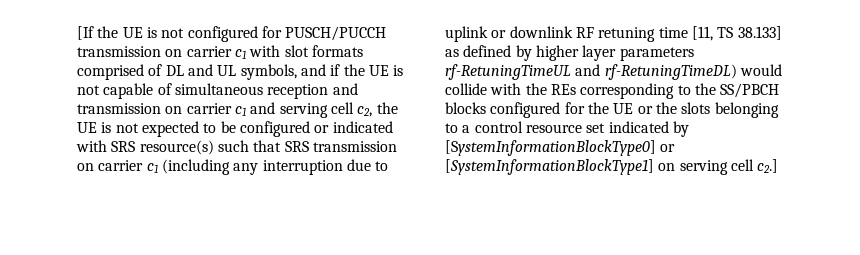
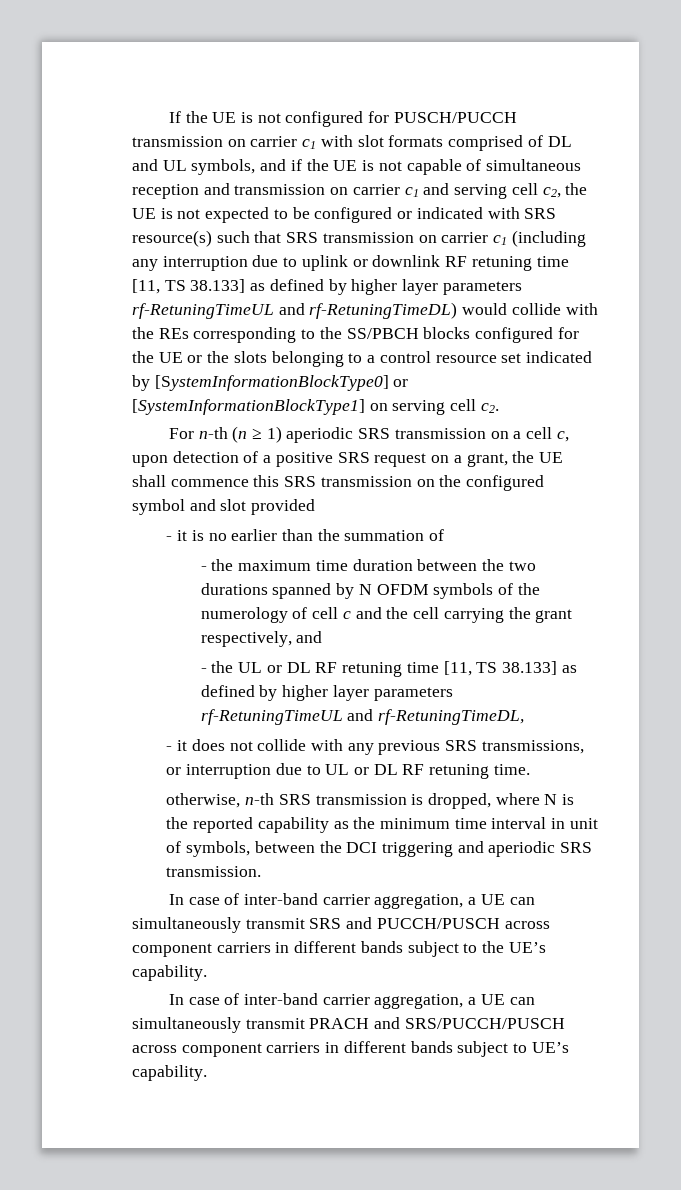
- [If the UE is not configured for PUSCH/PUCCH transmission on carrier c1 with slot formats comprised of DL and UL symbols, and if the UE is not capable of simultaneous reception and transmission on carrier c1 and serving cell c2, the UE is not expected to be configured or indicated with SRS resource(s) such that SRS transmission on carrier c1 (including any interruption due to uplink or downlink RF retuning time [11, TS 38.133] as defined by higher layer parameters rf-RetuningTimeUL and rf-RetuningTimeDL) would collide with the REs corresponding to the SS/PBCH blocks configured for the UE or the slots belonging to a control resource set indicated by [SystemInformationBlockType0] or [SystemInformationBlockType1] on serving cell c2.]
+ If the UE is not configured for PUSCH/PUCCH transmission on carrier c1 with slot formats comprised of DL and UL symbols, and if the UE is not capable of simultaneous reception and transmission on carrier c1 and serving cell c2, the UE is not expected to be configured or indicated with SRS resource(s) such that SRS transmission on carrier c1 (including any interruption due to uplink or downlink RF retuning time [11, TS 38.133] as defined by higher layer parameters rf-RetuningTimeUL and rf-RetuningTimeDL) would collide with the REs corresponding to the SS/PBCH blocks configured for the UE or the slots belonging to a control resource set indicated by [SystemInformationBlockType0] or [SystemInformationBlockType1] on serving cell c2.
+ For n-th (n ≥ 1) aperiodic SRS transmission on a cell c, upon detection of a positive SRS request on a grant, the UE shall commence this SRS transmission on the configured symbol and slot provided
+ - it is no earlier than the summation of
+ - the maximum time duration between the two durations spanned by N OFDM symbols of the numerology of cell c and the cell carrying the grant respectively, and
+ - the UL or DL RF retuning time [11, TS 38.133] as defined by higher layer parameters rf-RetuningTimeUL and rf-RetuningTimeDL,
+ - it does not collide with any previous SRS transmissions, or interruption due to UL or DL RF retuning time.
+ otherwise, n-th SRS transmission is dropped, where N is the reported capability as the minimum time interval in unit of symbols, between the DCI triggering and aperiodic SRS transmission.
+ In case of inter-band carrier aggregation, a UE can simultaneously transmit SRS and PUCCH/PUSCH across component carriers in different bands subject to the UE’s capability.
+ In case of inter-band carrier aggregation, a UE can simultaneously transmit PRACH and SRS/PUCCH/PUSCH across component carriers in different bands subject to UE’s capability.

